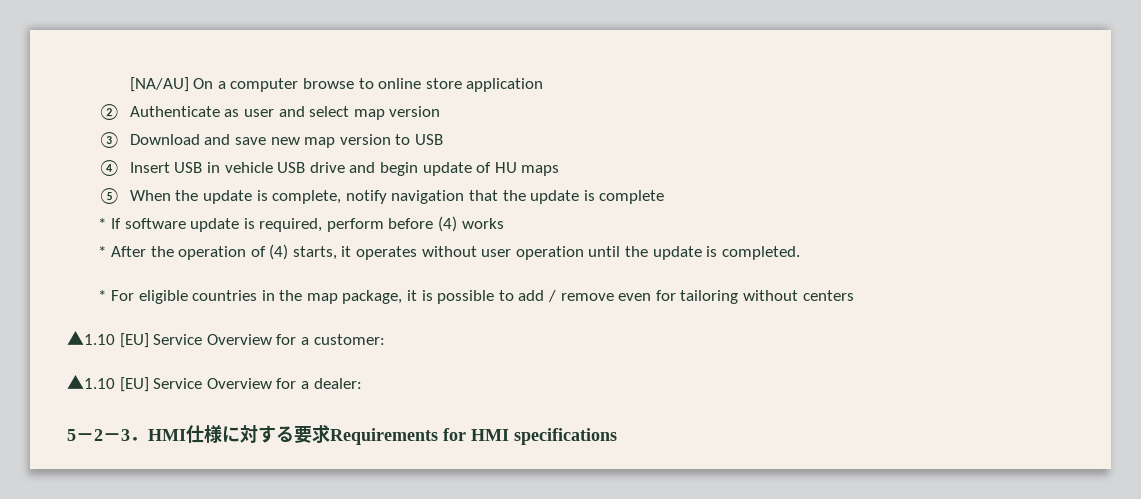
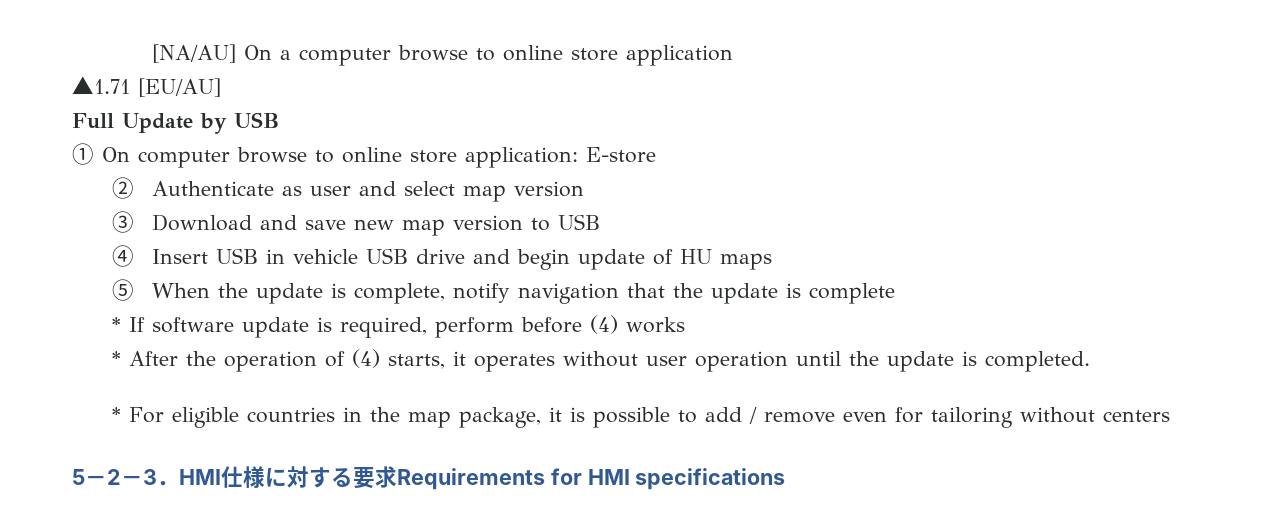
+ ▲1.71 [EU/AU]
+ Full Update by USB
+ ① On computer browse to online store application: E-store
- ▲1.10 [EU] Service Overview for a customer:
- ▲1.10 [EU] Service Overview for a dealer:

